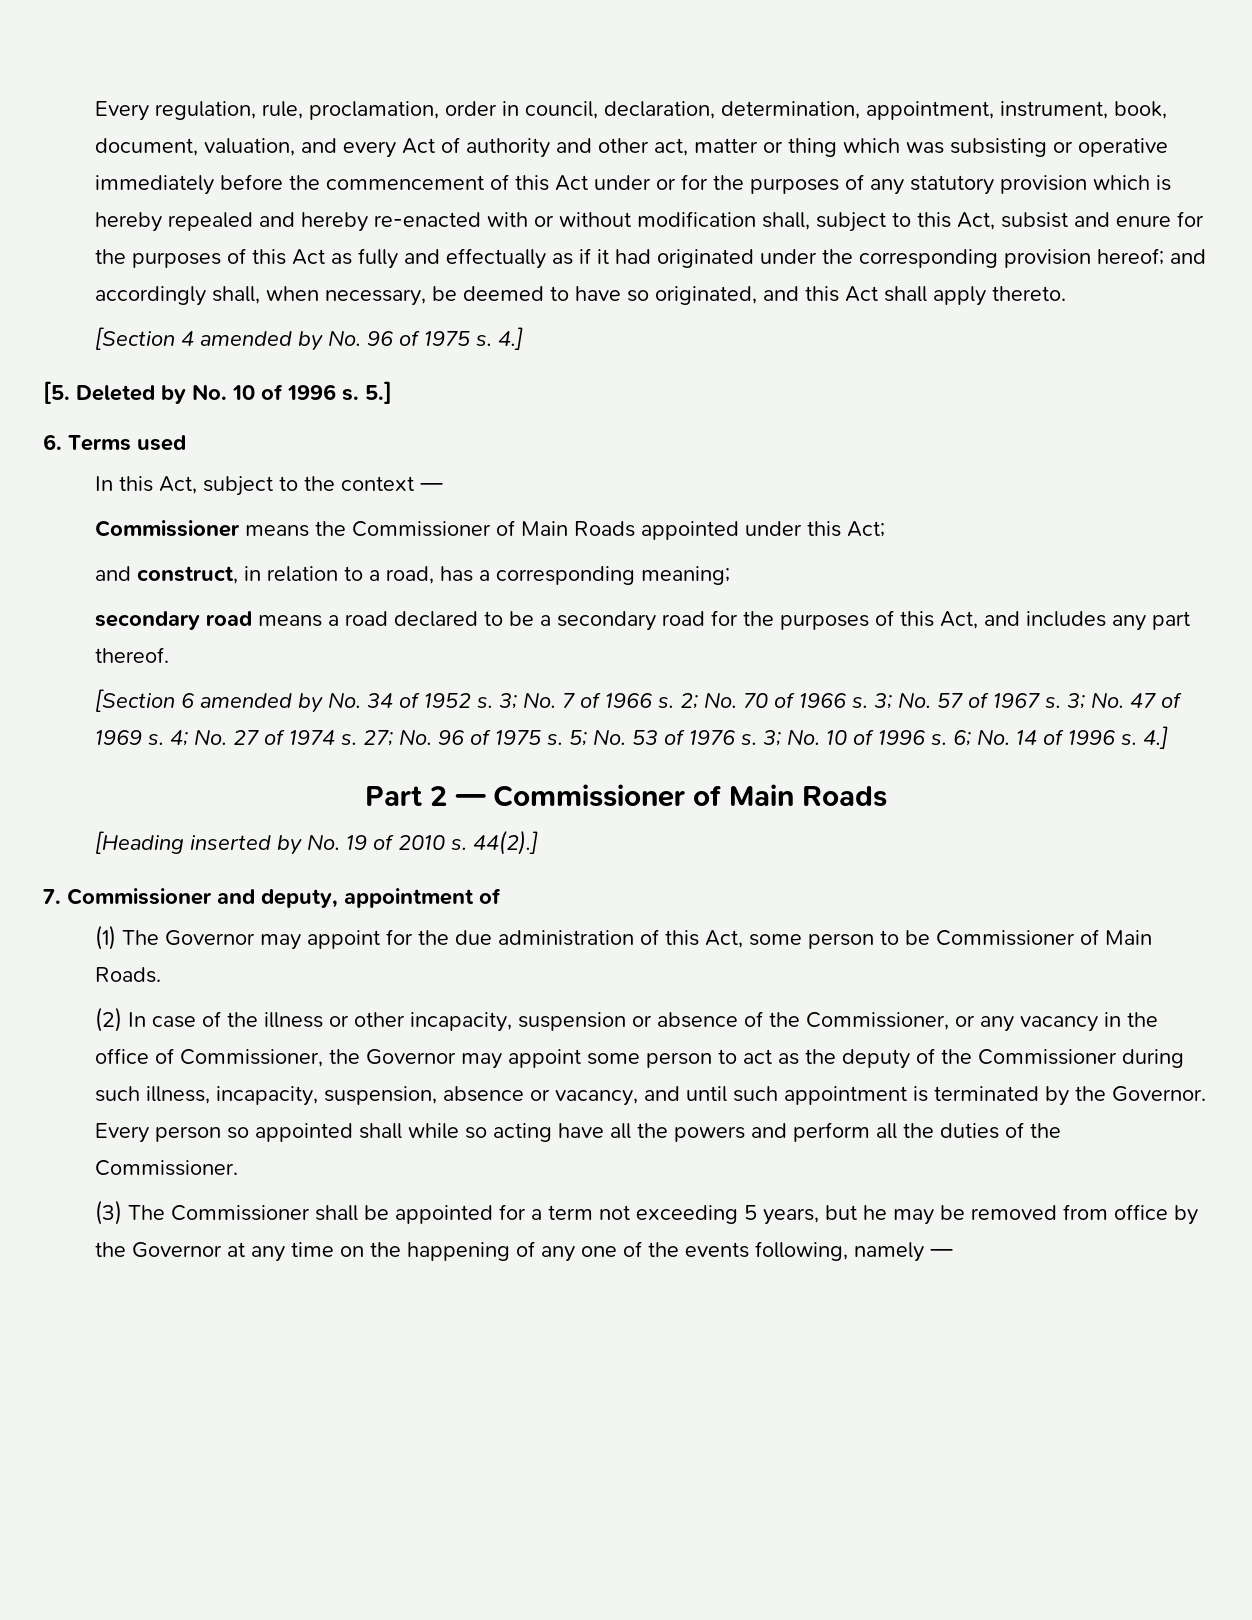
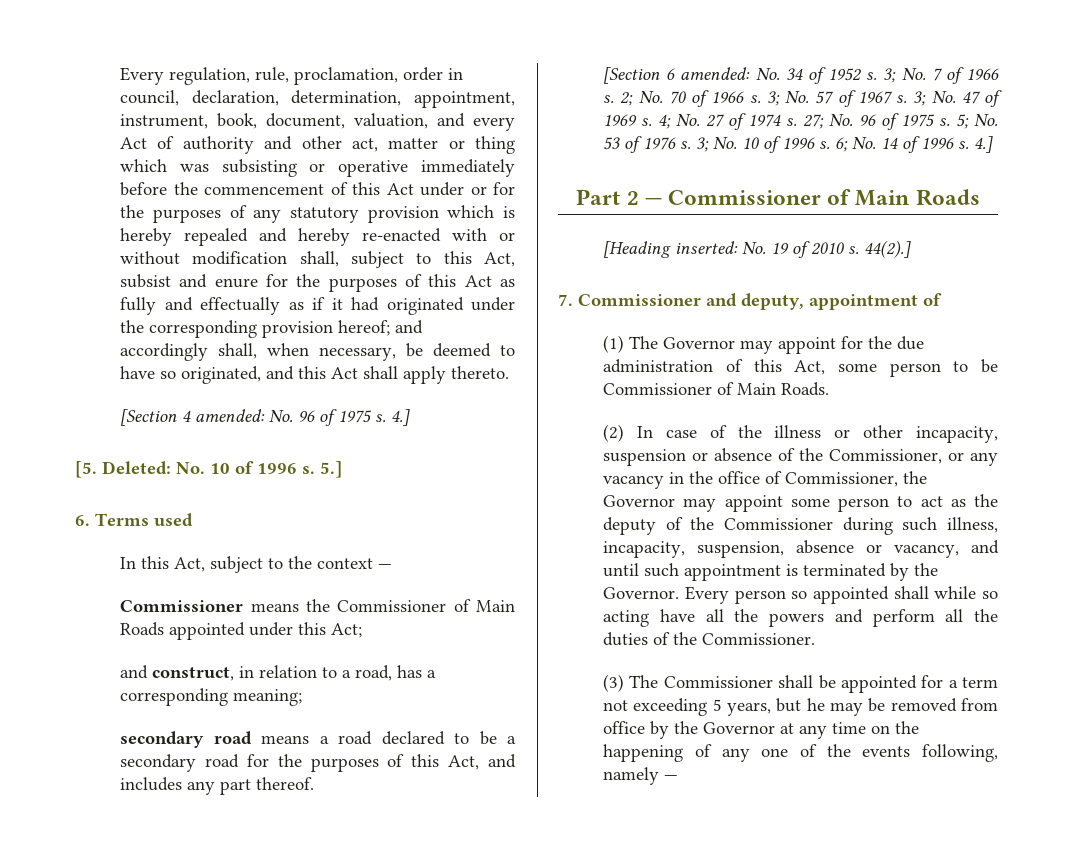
- [Section 4 amended by No. 96 of 1975 s.
+ [Section 4 amended: No. 96 of 1975 s.
- [5. Deleted by No. 10 of 1996 s.
+ [5. Deleted: No. 10 of 1996 s.
- [Section 6 amended by No. 34 of 1952 s.
+ [Section 6 amended: No. 34 of 1952 s.
- [Heading inserted by No. 19 of 2010 s.
+ [Heading inserted: No. 19 of 2010 s.

